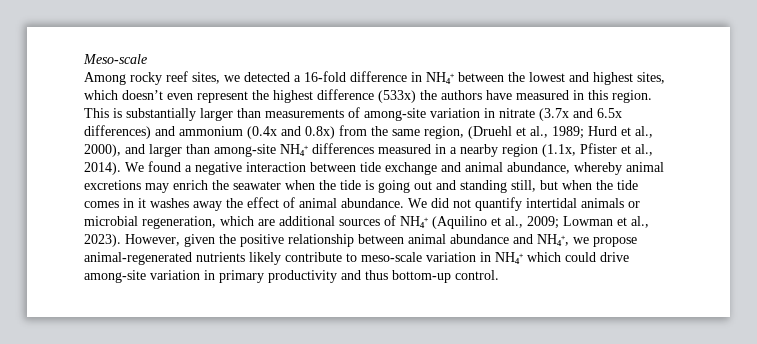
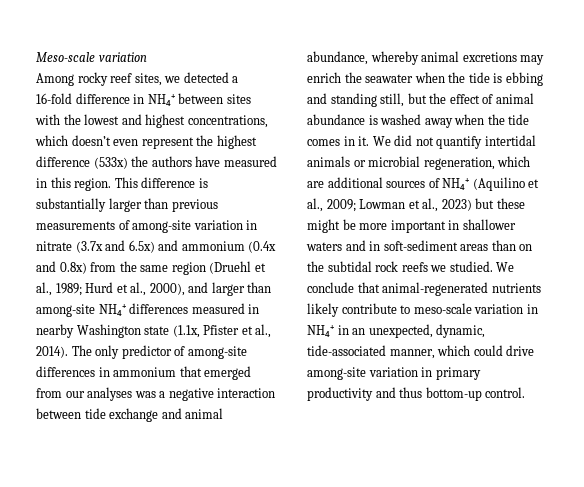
- Meso-scale
+ Meso-scale variation
- Among rocky reef sites, we detected a 16-fold difference in NH₄⁺ between the lowest and highest sites, which doesn’t even represent the highest difference (533x) the authors have measured in this region.
+ Among rocky reef sites, we detected a 16-fold difference in NH₄⁺ between sites with the lowest and highest concentrations, which doesn’t even represent the highest difference (533x) the authors have measured in this region.
- This is substantially larger than measurements of among-site variation in nitrate (3.7x and 6.5x differences) and ammonium (0.4x and 0.8x) from the same region, (Druehl et al., 1989; Hurd et al., 2000), and larger than among-site NH₄⁺ differences measured in a nearby region (1.1x, Pfister et al., 2014).
+ This difference is substantially larger than previous measurements of among-site variation in nitrate (3.7x and 6.5x) and ammonium (0.4x and 0.8x) from the same region (Druehl et al., 1989; Hurd et al., 2000), and larger than among-site NH₄⁺ differences measured in nearby Washington state (1.1x, Pfister et al., 2014).
- We found a negative interaction between tide exchange and animal abundance, whereby animal excretions may enrich the seawater when the tide is going out and standing still, but when the tide comes in it washes away the effect of animal abundance.
+ The only predictor of among-site differences in ammonium that emerged from our analyses was a negative interaction between tide exchange and animal abundance, whereby animal excretions may enrich the seawater when the tide is ebbing and standing still, but the effect of animal abundance is washed away when the tide comes in it.
- We did not quantify intertidal animals or microbial regeneration, which are additional sources of NH₄⁺ (Aquilino et al., 2009; Lowman et al., 2023). However, given the positive relationship between animal abundance and NH₄⁺, we propose animal-regenerated nutrients likely contribute to meso-scale variation in NH₄⁺ which could drive among-site variation in primary productivity and thus bottom-up control.
+ We did not quantify intertidal animals or microbial regeneration, which are additional sources of NH₄⁺ (Aquilino et al., 2009; Lowman et al., 2023) but these might be more important in shallower waters and in soft-sediment areas than on the subtidal rock reefs we studied. We conclude that animal-regenerated nutrients likely contribute to meso-scale variation in NH₄⁺ in an unexpected, dynamic, tide-associated manner, which could drive among-site variation in primary productivity and thus bottom-up control.

